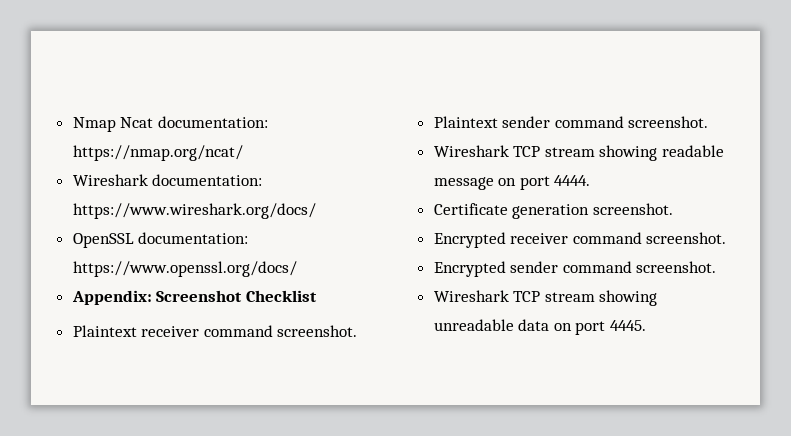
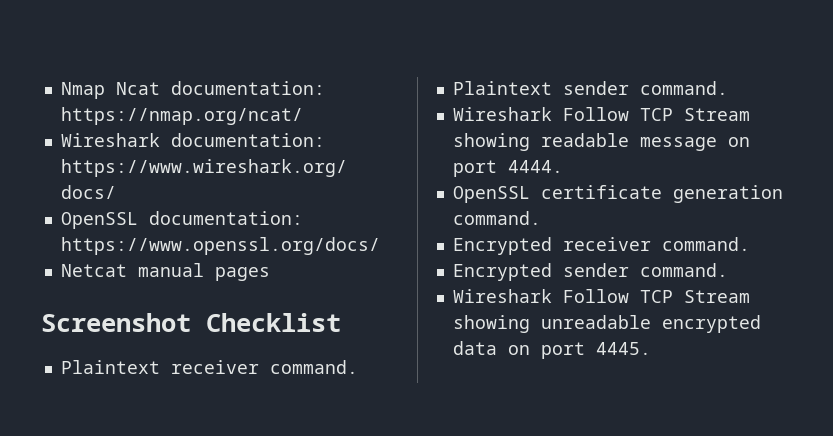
- Appendix: Screenshot Checklist
+ Netcat manual pages
+ Screenshot Checklist
- Plaintext receiver command screenshot.
+ Plaintext receiver command.
- Plaintext sender command screenshot.
- Wireshark TCP stream showing readable message on port 4444.
+ Plaintext sender command.
+ Wireshark Follow TCP Stream showing readable message on port 4444.
- Certificate generation screenshot.
+ OpenSSL certificate generation command.
- Encrypted receiver command screenshot.
+ Encrypted receiver command.
- Encrypted sender command screenshot.
- Wireshark TCP stream showing unreadable data on port 4445.
+ Encrypted sender command.
+ Wireshark Follow TCP Stream showing unreadable encrypted data on port 4445.

